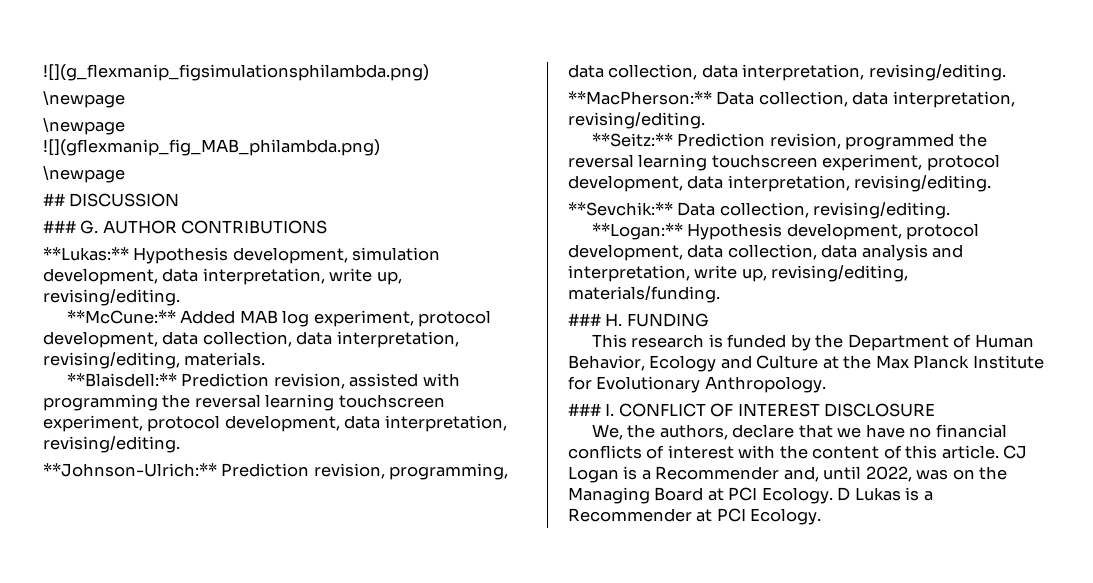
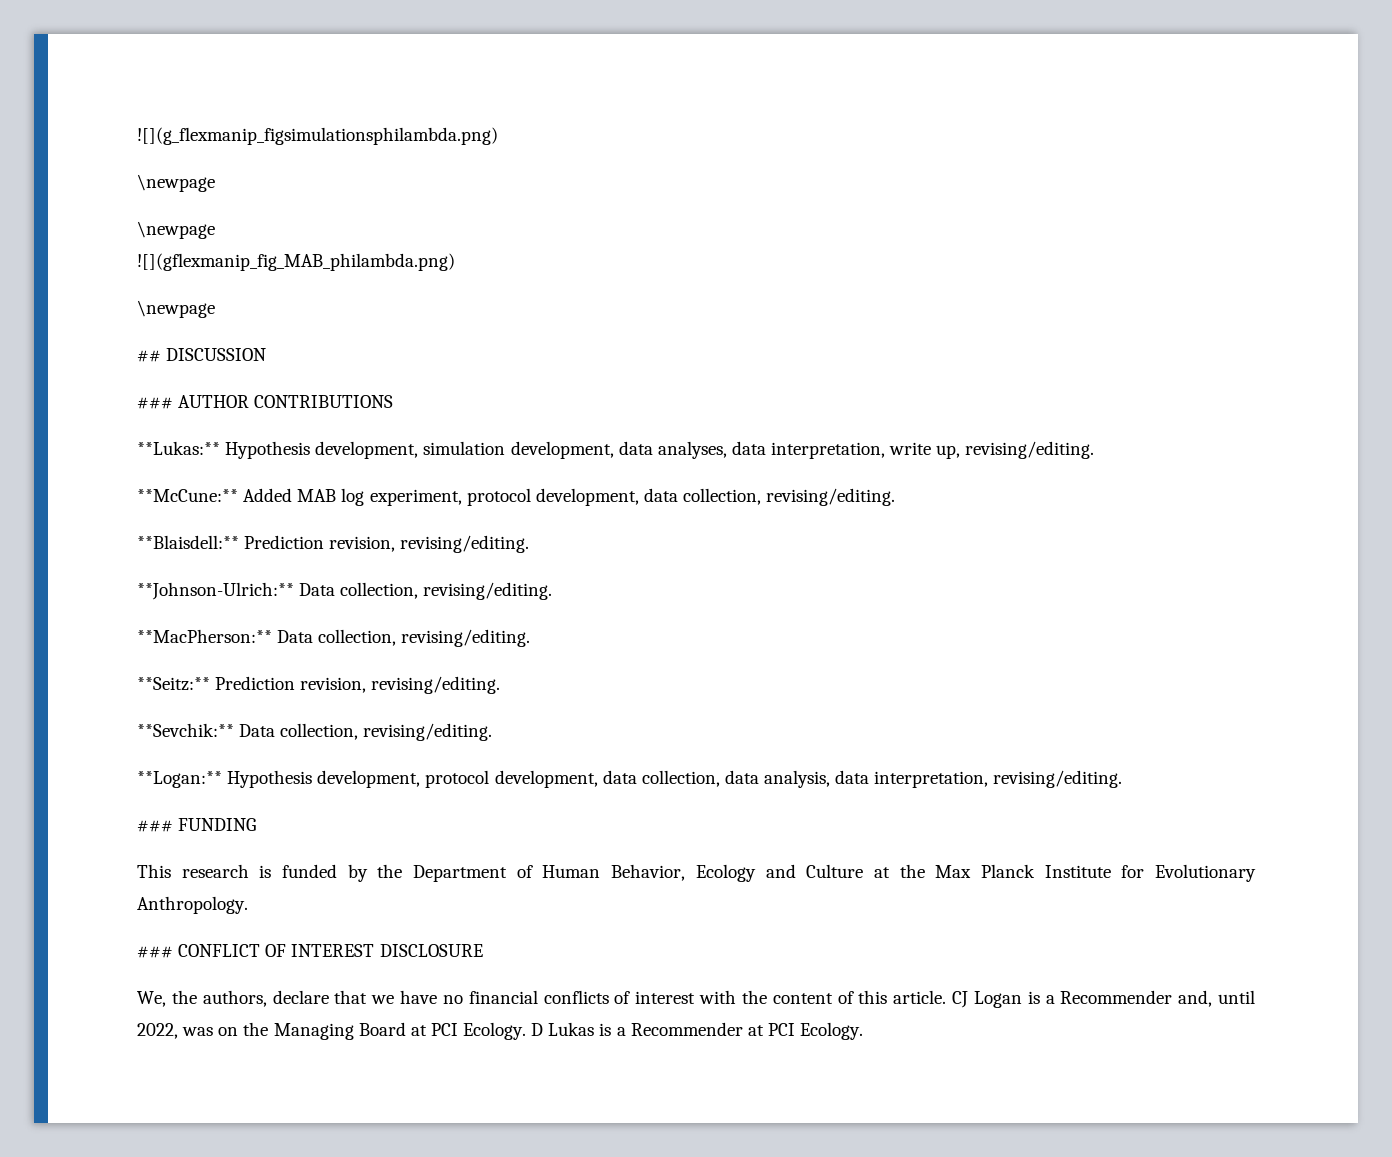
- ### G. AUTHOR CONTRIBUTIONS
+ ### AUTHOR CONTRIBUTIONS
- **Lukas:** Hypothesis development, simulation development, data interpretation, write up, revising/editing.
+ **Lukas:** Hypothesis development, simulation development, data analyses, data interpretation, write up, revising/editing.
- **McCune:** Added MAB log experiment, protocol development, data collection, data interpretation, revising/editing, materials.
+ **McCune:** Added MAB log experiment, protocol development, data collection, revising/editing.
- **Blaisdell:** Prediction revision, assisted with programming the reversal learning touchscreen experiment, protocol development, data interpretation, revising/editing.
- **Johnson-Ulrich:** Prediction revision, programming, data collection, data interpretation, revising/editing.
+ **Blaisdell:** Prediction revision, revising/editing.
+ **Johnson-Ulrich:** Data collection, revising/editing.
- **MacPherson:** Data collection, data interpretation, revising/editing.
+ **MacPherson:** Data collection, revising/editing.
- **Seitz:** Prediction revision, programmed the reversal learning touchscreen experiment, protocol development, data interpretation, revising/editing.
+ **Seitz:** Prediction revision, revising/editing.
- **Logan:** Hypothesis development, protocol development, data collection, data analysis and interpretation, write up, revising/editing, materials/funding.
- ### H. FUNDING
+ **Logan:** Hypothesis development, protocol development, data collection, data analysis, data interpretation, revising/editing.
+ ### FUNDING
- ### I. CONFLICT OF INTEREST DISCLOSURE
+ ### CONFLICT OF INTEREST DISCLOSURE

